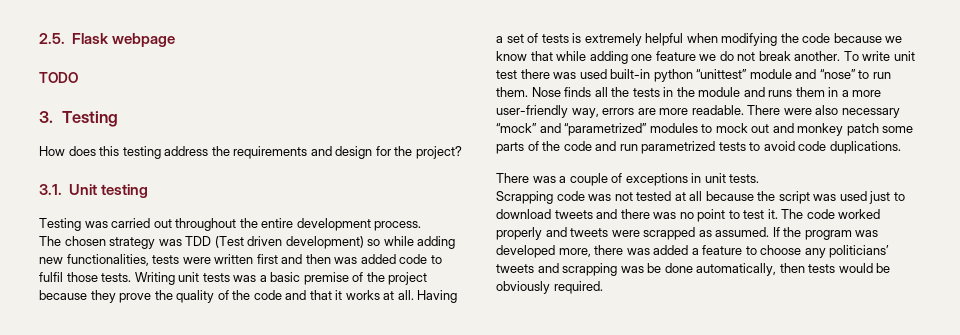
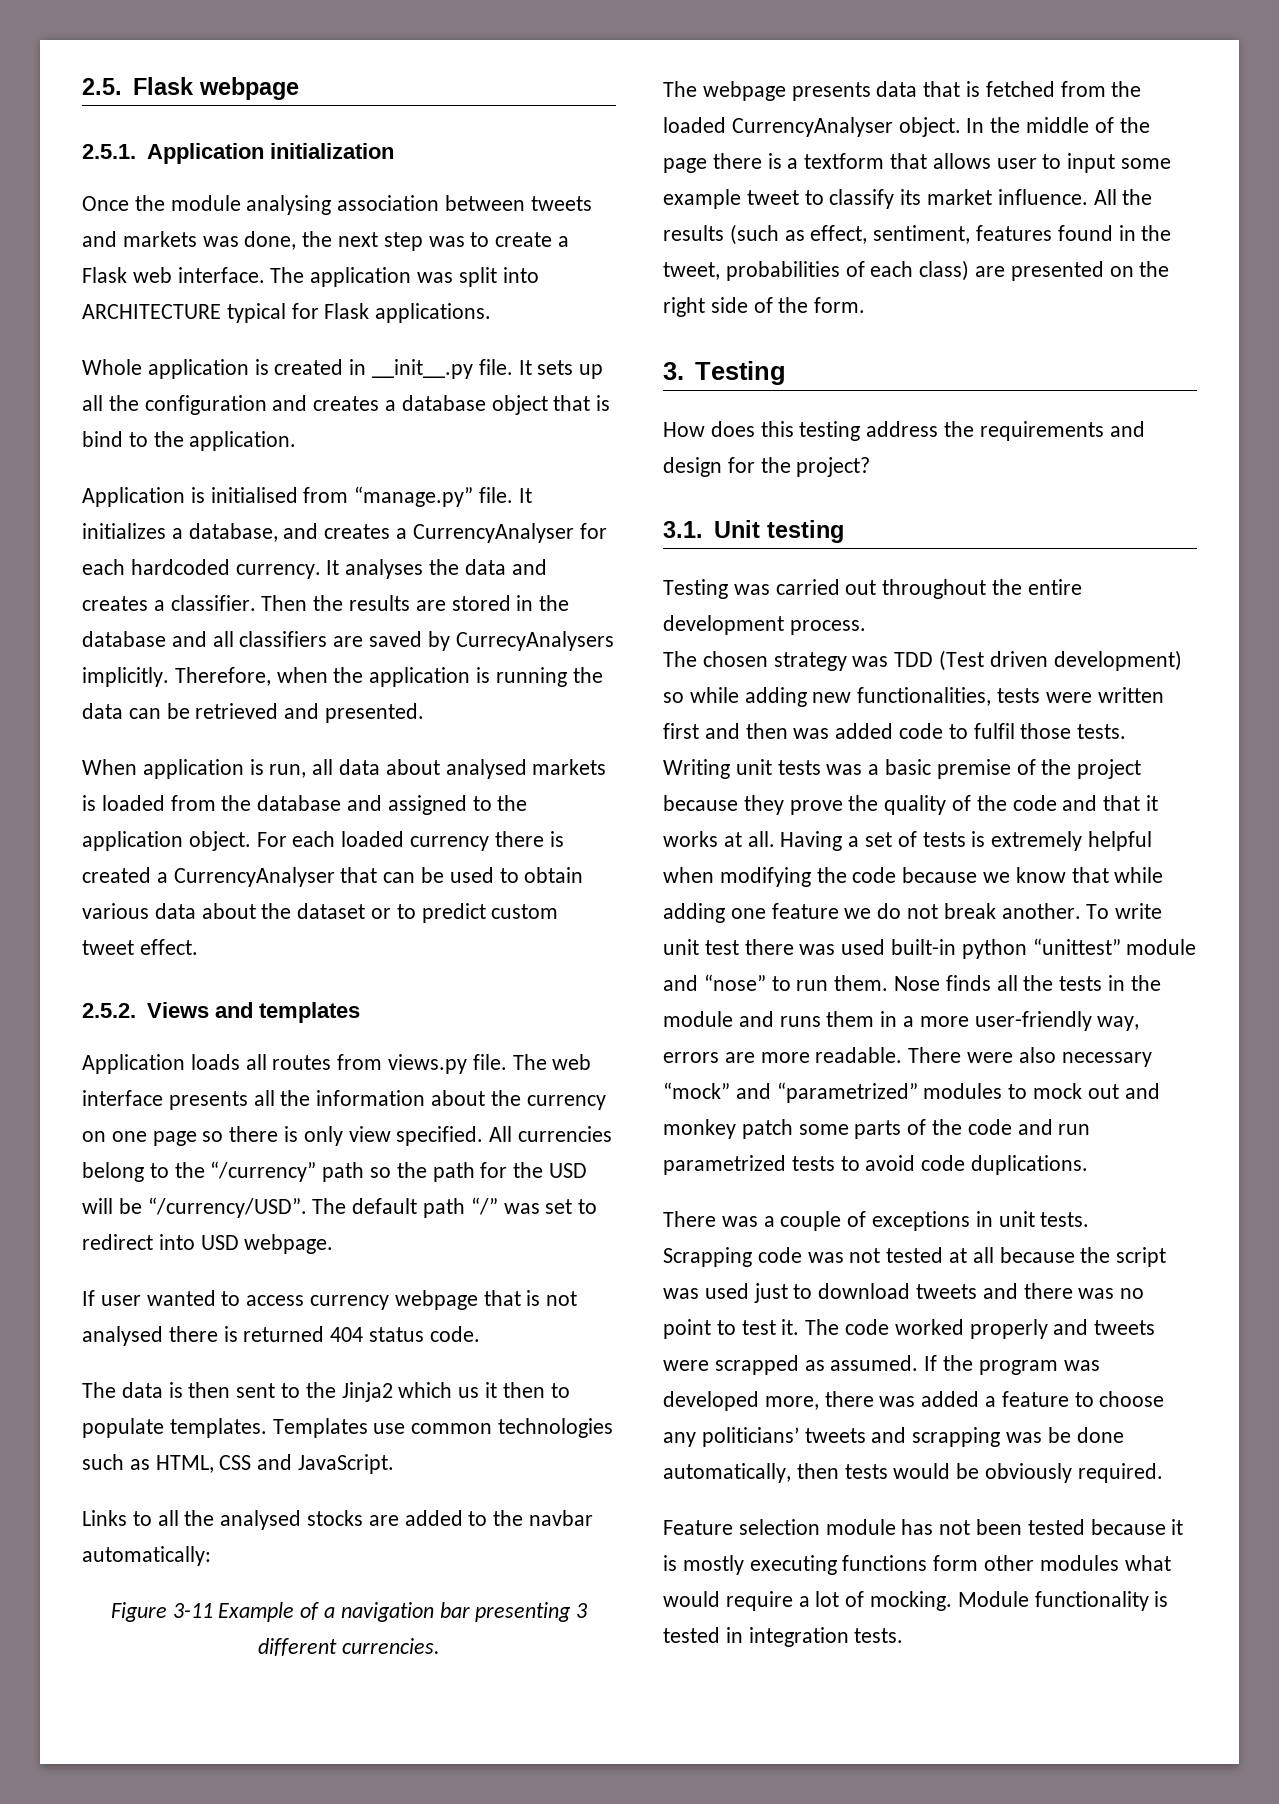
- TODO
+ 2.5.1. Application initialization
+ Once the module analysing association between tweets and markets was done, the next step was to create a Flask web interface. The application was split into ARCHITECTURE typical for Flask applications.
+ Whole application is created in __init__.py file. It sets up all the configuration and creates a database object that is bind to the application.
+ Application is initialised from “manage.py” file. It initializes a database, and creates a CurrencyAnalyser for each hardcoded currency. It analyses the data and creates a classifier. Then the results are stored in the database and all classifiers are saved by CurrecyAnalysers implicitly. Therefore, when the application is running the data can be retrieved and presented.
+ When application is run, all data about analysed markets is loaded from the database and assigned to the application object. For each loaded currency there is created a CurrencyAnalyser that can be used to obtain various data about the dataset or to predict custom tweet effect.
+ 2.5.2. Views and templates
+ Application loads all routes from views.py file. The web interface presents all the information about the currency on one page so there is only view specified. All currencies belong to the “/currency” path so the path for the USD will be “/currency/USD”. The default path “/” was set to redirect into USD webpage.
+ If user wanted to access currency webpage that is not analysed there is returned 404 status code.
+ The data is then sent to the Jinja2 which us it then to populate templates. Templates use common technologies such as HTML, CSS and JavaScript.
+ Links to all the analysed stocks are added to the navbar automatically:
+ Figure 3-11 Example of a navigation bar presenting 3 different currencies.
+ The webpage presents data that is fetched from the loaded CurrencyAnalyser object. In the middle of the page there is a textform that allows user to input some example tweet to classify its market influence. All the results (such as effect, sentiment, features found in the tweet, probabilities of each class) are presented on the right side of the form.
+ Feature selection module has not been tested because it is mostly executing functions form other modules what would require a lot of mocking. Module functionality is tested in integration tests.

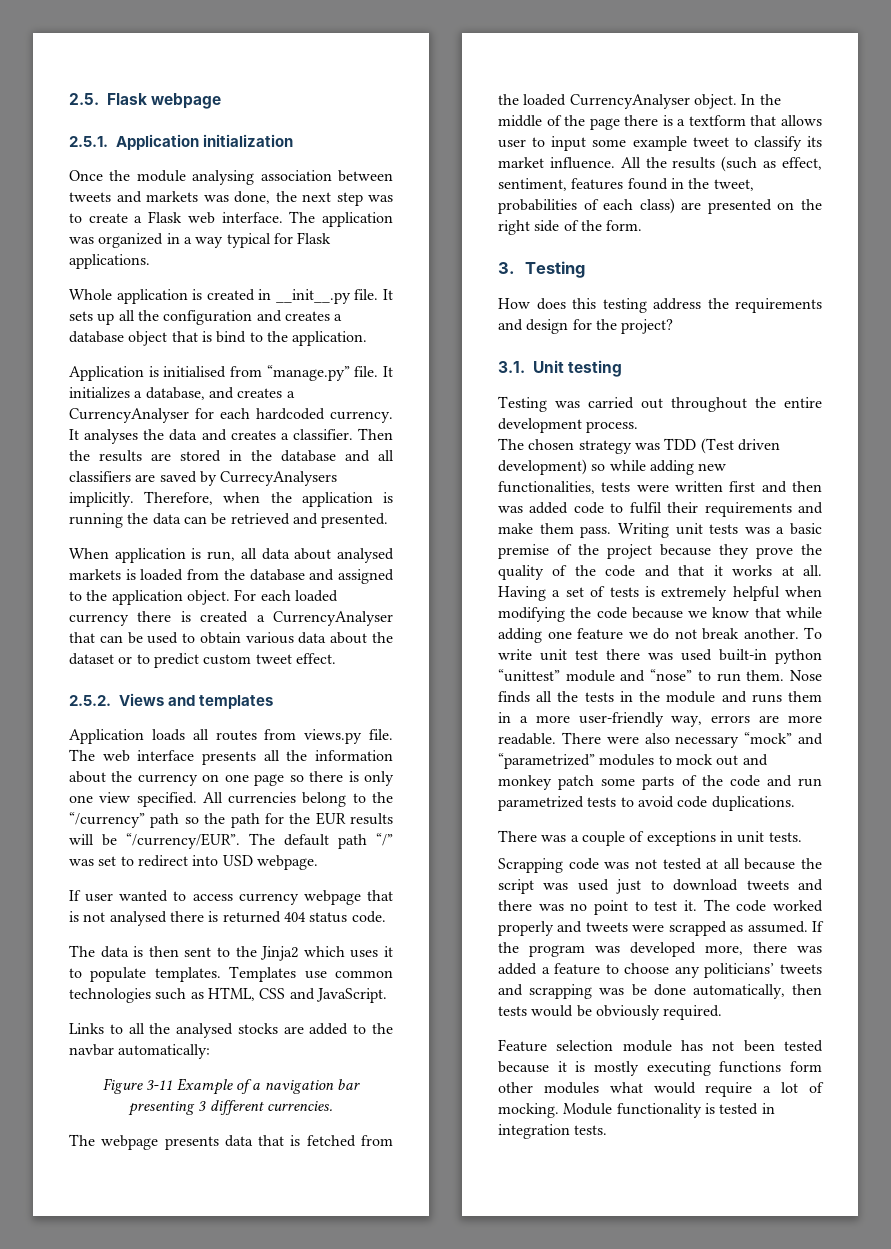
- The application was split into ARCHITECTURE typical for Flask applications.
+ The application was organized in a way typical for Flask applications.
- The web interface presents all the information about the currency on one page so there is only view specified.
+ The web interface presents all the information about the currency on one page so there is only one view specified.
- All currencies belong to the “/currency” path so the path for the USD will be “/currency/USD”.
+ All currencies belong to the “/currency” path so the path for the EUR results will be “/currency/EUR”.
- The data is then sent to the Jinja2 which us it then to populate templates.
+ The data is then sent to the Jinja2 which uses it to populate templates.
- The chosen strategy was TDD (Test driven development) so while adding new functionalities, tests were written first and then was added code to fulfil those tests.
+ The chosen strategy was TDD (Test driven development) so while adding new functionalities, tests were written first and then was added code to fulfil their requirements and make them pass.

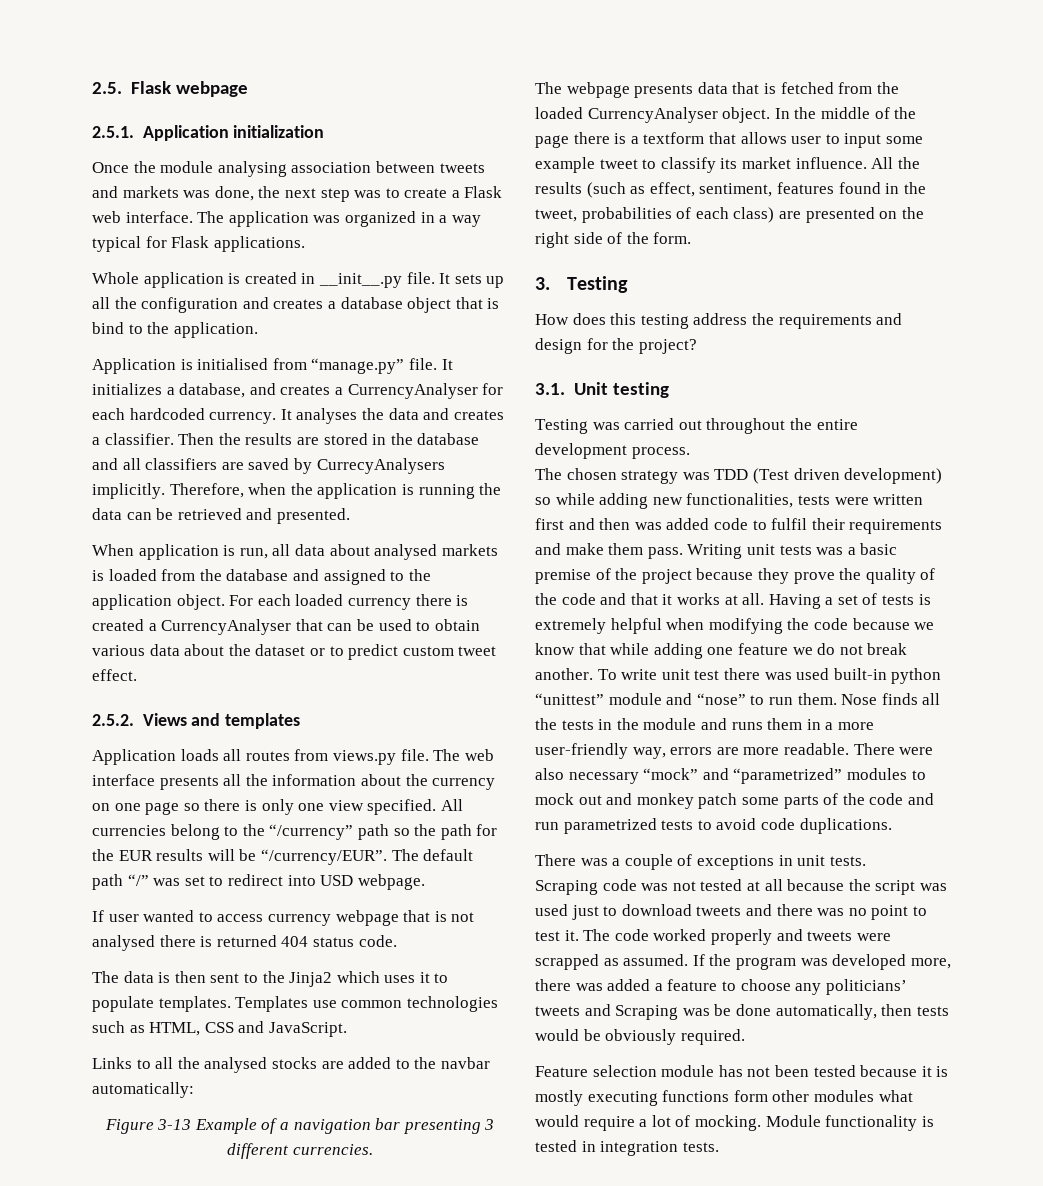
- Figure 3-11 Example of a navigation bar presenting 3 different currencies.
+ Figure 3-13 Example of a navigation bar presenting 3 different currencies.
- Scrapping code was not tested at all because the script was used just to download tweets and there was no point to test it.
+ Scraping code was not tested at all because the script was used just to download tweets and there was no point to test it.
- If the program was developed more, there was added a feature to choose any politicians’ tweets and scrapping was be done automatically, then tests would be obviously required.
+ If the program was developed more, there was added a feature to choose any politicians’ tweets and Scraping was be done automatically, then tests would be obviously required.

